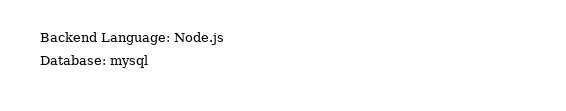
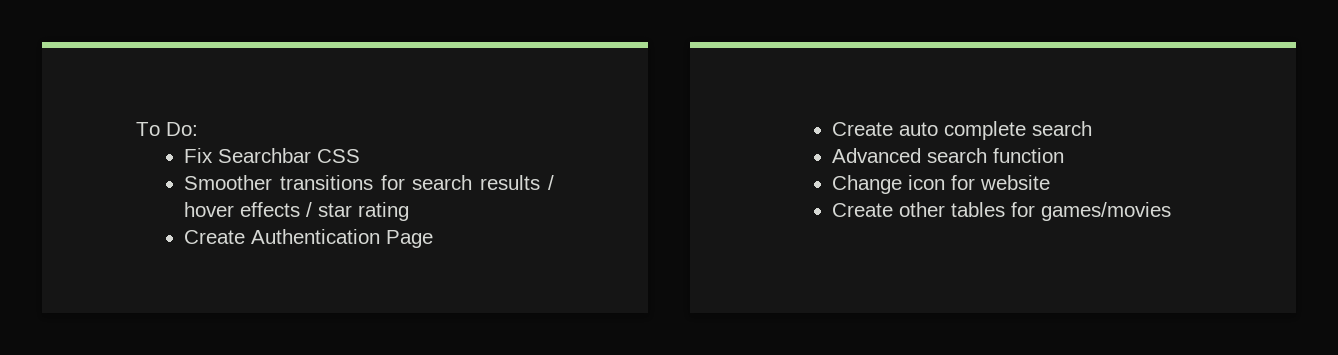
- Backend Language: Node.js
- Database: mysql
+ To Do:
+ Fix Searchbar CSS
+ Smoother transitions for search results / hover effects / star rating
+ Create Authentication Page
+ Create auto complete search
+ Advanced search function
+ Change icon for website
+ Create other tables for games/movies

